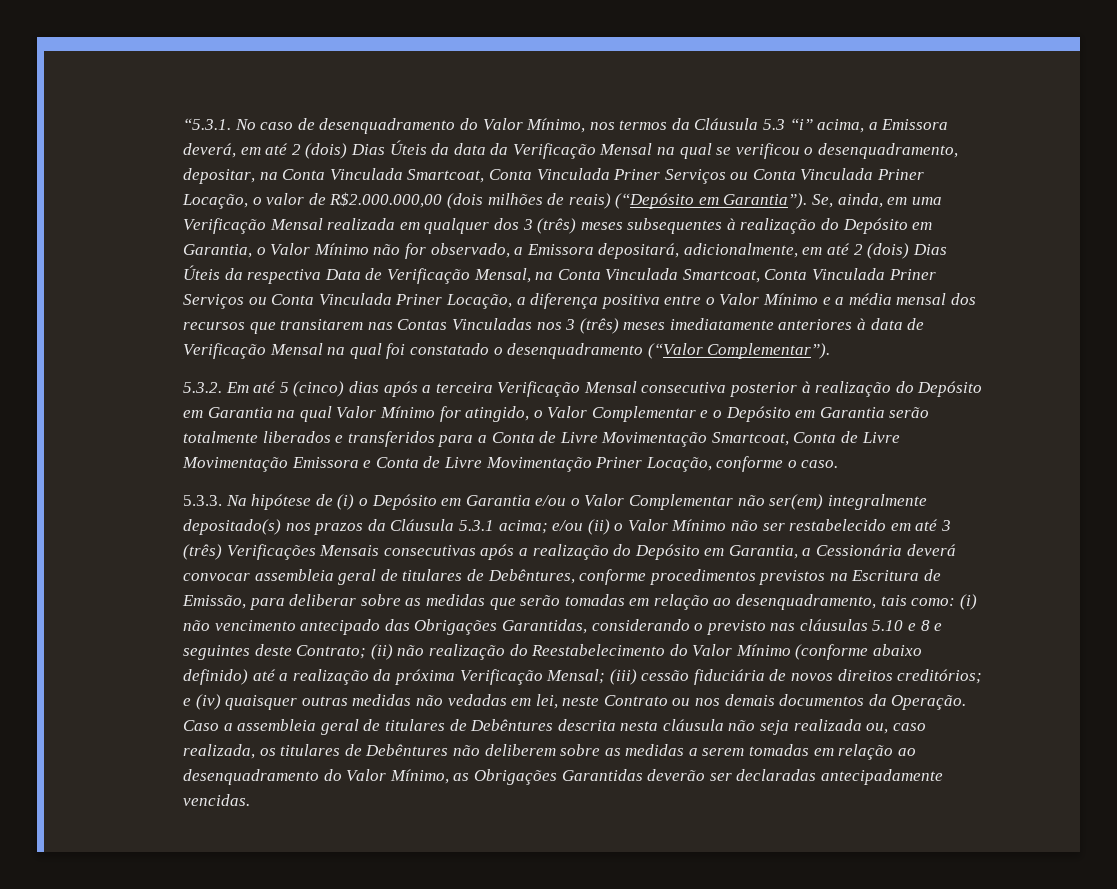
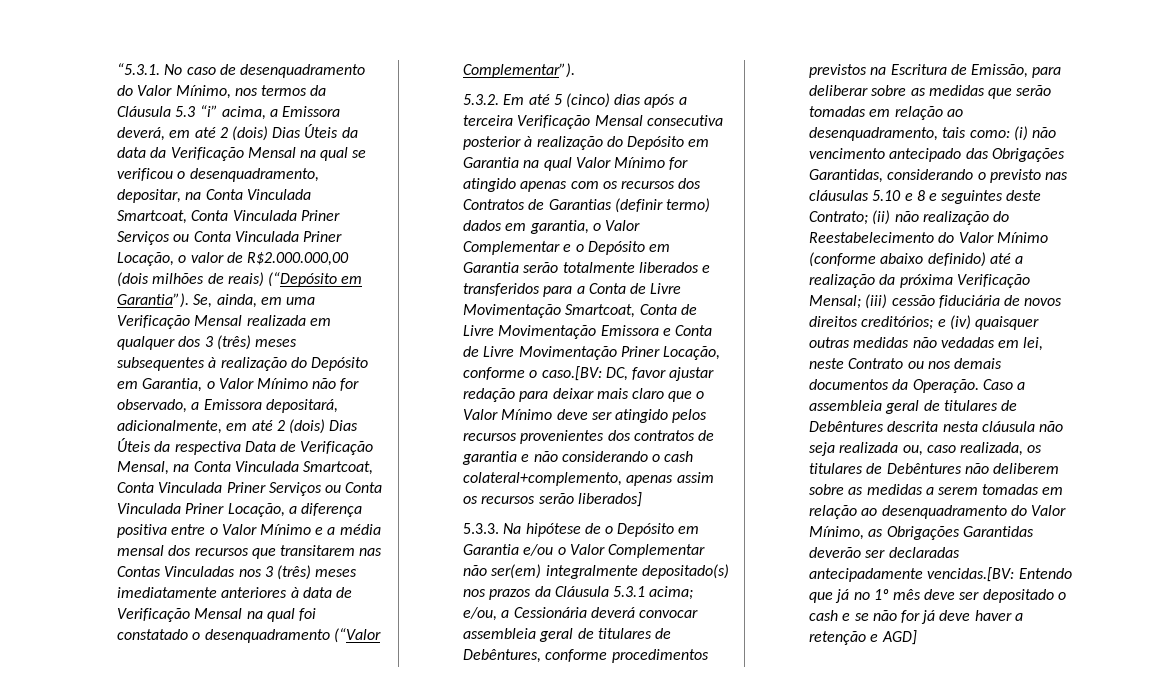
- 5.3.2. Em até 5 (cinco) dias após a terceira Verificação Mensal consecutiva posterior à realização do Depósito em Garantia na qual Valor Mínimo for atingido, o Valor Complementar e o Depósito em Garantia serão totalmente liberados e transferidos para a Conta de Livre Movimentação Smartcoat, Conta de Livre Movimentação Emissora e Conta de Livre Movimentação Priner Locação, conforme o caso.
+ 5.3.2. Em até 5 (cinco) dias após a terceira Verificação Mensal consecutiva posterior à realização do Depósito em Garantia na qual Valor Mínimo for atingido apenas com os recursos dos Contratos de Garantias (definir termo) dados em garantia, o Valor Complementar e o Depósito em Garantia serão totalmente liberados e transferidos para a Conta de Livre Movimentação Smartcoat, Conta de Livre Movimentação Emissora e Conta de Livre Movimentação Priner Locação, conforme o caso.[BV: DC, favor ajustar redação para deixar mais claro que o Valor Mínimo deve ser atingido pelos recursos provenientes dos contratos de garantia e não considerando o cash colateral+complemento, apenas assim os recursos serão liberados]
- 5.3.3. Na hipótese de (i) o Depósito em Garantia e/ou o Valor Complementar não ser(em) integralmente depositado(s) nos prazos da Cláusula 5.3.1 acima;
+ 5.3.3. Na hipótese de o Depósito em Garantia e/ou o Valor Complementar não ser(em) integralmente depositado(s) nos prazos da Cláusula 5.3.1 acima;
- e/ou (ii) o Valor Mínimo não ser restabelecido em até 3 (três) Verificações Mensais consecutivas após a realização do Depósito em Garantia, a Cessionária deverá convocar assembleia geral de titulares de Debêntures, conforme procedimentos previstos na Escritura de Emissão, para deliberar sobre as medidas que serão tomadas em relação ao desenquadramento, tais como:
+ e/ou, a Cessionária deverá convocar assembleia geral de titulares de Debêntures, conforme procedimentos previstos na Escritura de Emissão, para deliberar sobre as medidas que serão tomadas em relação ao desenquadramento, tais como:
- Caso a assembleia geral de titulares de Debêntures descrita nesta cláusula não seja realizada ou, caso realizada, os titulares de Debêntures não deliberem sobre as medidas a serem tomadas em relação ao desenquadramento do Valor Mínimo, as Obrigações Garantidas deverão ser declaradas antecipadamente vencidas.
+ Caso a assembleia geral de titulares de Debêntures descrita nesta cláusula não seja realizada ou, caso realizada, os titulares de Debêntures não deliberem sobre as medidas a serem tomadas em relação ao desenquadramento do Valor Mínimo, as Obrigações Garantidas deverão ser declaradas antecipadamente vencidas.[BV: Entendo que já no 1º mês deve ser depositado o cash e se não for já deve haver a retenção e AGD]

